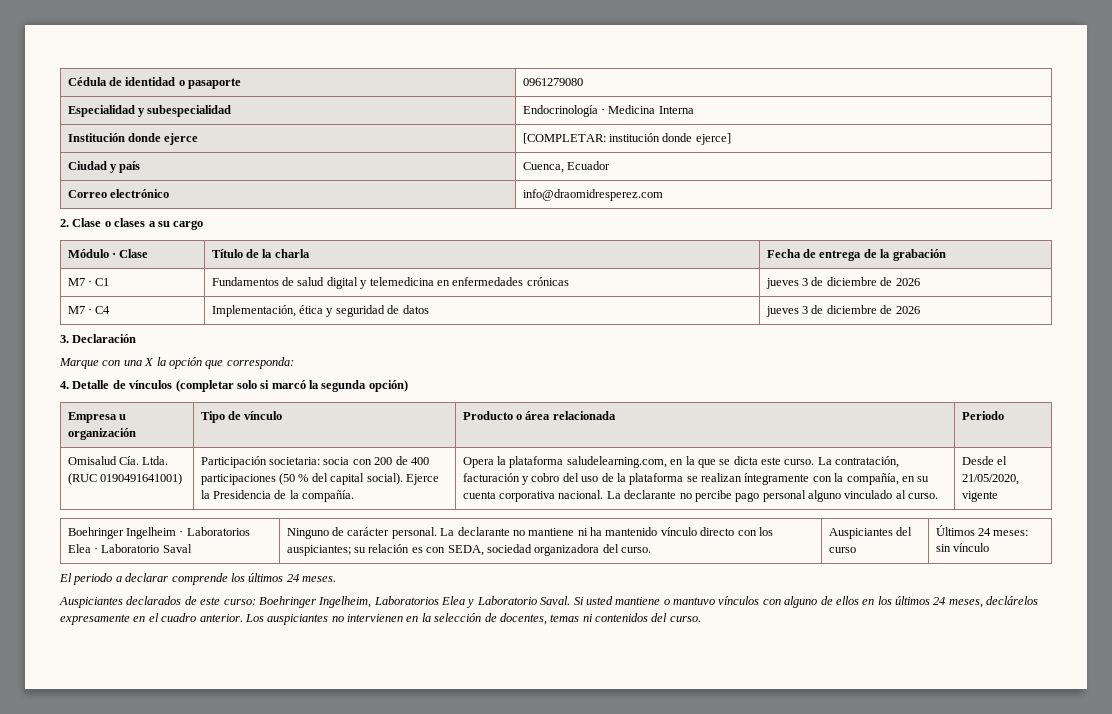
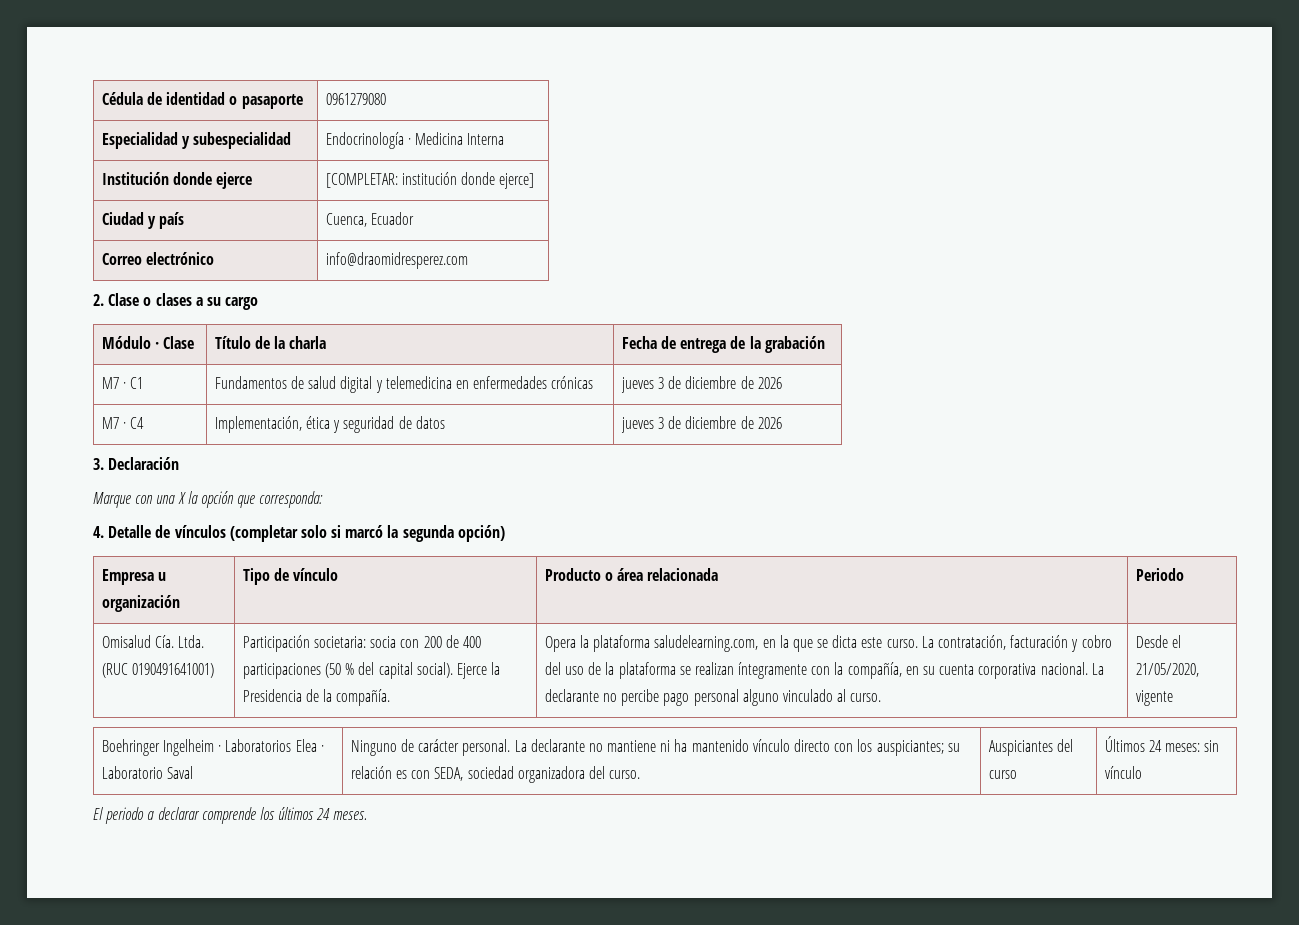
- Auspiciantes declarados de este curso: Boehringer Ingelheim, Laboratorios Elea y Laboratorio Saval. Si usted mantiene o mantuvo vínculos con alguno de ellos en los últimos 24 meses, declárelos expresamente en el cuadro anterior. Los auspiciantes no intervienen en la selección de docentes, temas ni contenidos del curso.

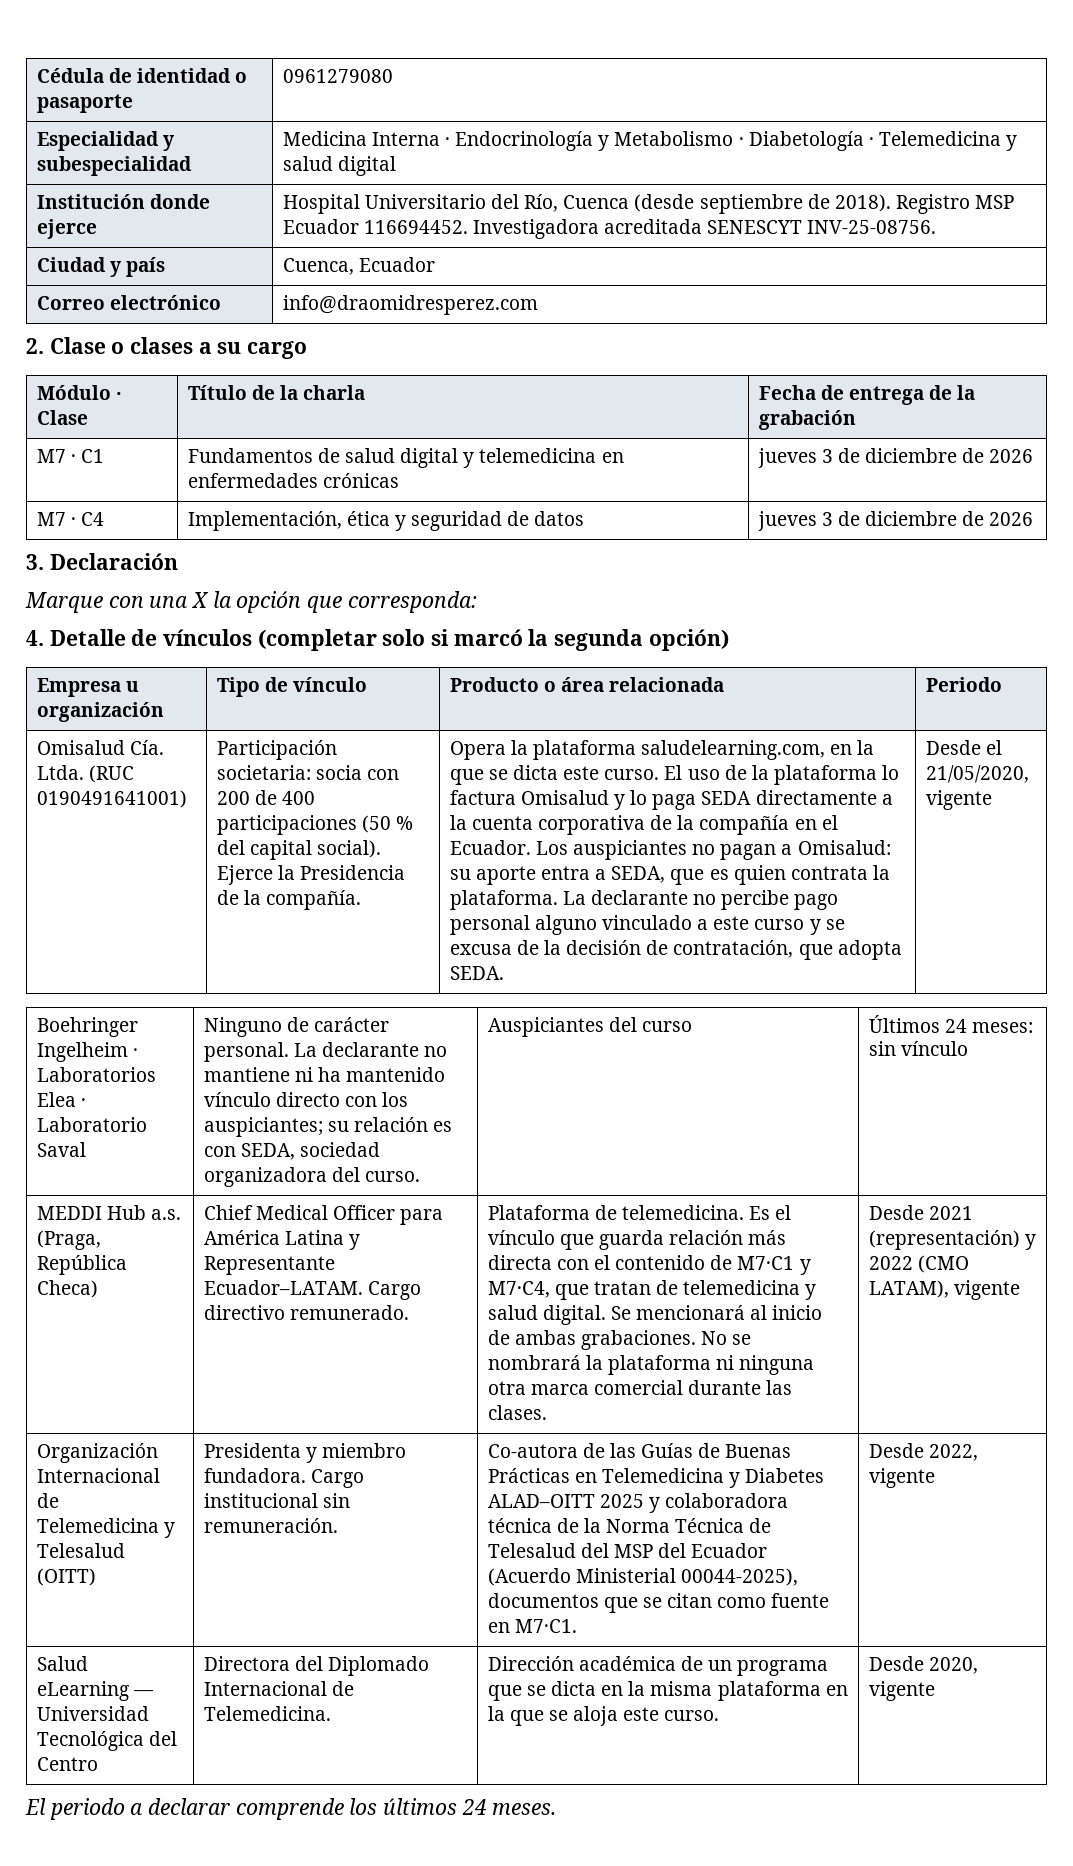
- Especialidad y subespecialidad | Endocrinología · Medicina Interna
- Institución donde ejerce | [COMPLETAR: institución donde ejerce]
+ Especialidad y subespecialidad | Medicina Interna · Endocrinología y Metabolismo · Diabetología · Telemedicina y salud digital
+ Institución donde ejerce | Hospital Universitario del Río, Cuenca (desde septiembre de 2018). Registro MSP Ecuador 116694452. Investigadora acreditada SENESCYT INV-25-08756.
- La contratación, facturación y cobro del uso de la plataforma se realizan íntegramente con la compañía, en su cuenta corporativa nacional.
+ El uso de la plataforma lo factura Omisalud y lo paga SEDA directamente a la cuenta corporativa de la compañía en el Ecuador. Los auspiciantes no pagan a Omisalud: su aporte entra a SEDA, que es quien contrata la plataforma.
- La declarante no percibe pago personal alguno vinculado al curso.
+ La declarante no percibe pago personal alguno vinculado a este curso y se excusa de la decisión de contratación, que adopta SEDA.
+ MEDDI Hub a.s. (Praga, República Checa) | Chief Medical Officer para América Latina y Representante Ecuador–LATAM. Cargo directivo remunerado. | Plataforma de telemedicina. Es el vínculo que guarda relación más directa con el contenido de M7·C1 y M7·C4, que tratan de telemedicina y salud digital. Se mencionará al inicio de ambas grabaciones. No se nombrará la plataforma ni ninguna otra marca comercial durante las clases. | Desde 2021 (representación) y 2022 (CMO LATAM), vigente
+ Organización Internacional de Telemedicina y Telesalud (OITT) | Presidenta y miembro fundadora. Cargo institucional sin remuneración. | Co-autora de las Guías de Buenas Prácticas en Telemedicina y Diabetes ALAD–OITT 2025 y colaboradora técnica de la Norma Técnica de Telesalud del MSP del Ecuador (Acuerdo Ministerial 00044-2025), documentos que se citan como fuente en M7·C1. | Desde 2022, vigente
+ Salud eLearning — Universidad Tecnológica del Centro | Directora del Diplomado Internacional de Telemedicina. | Dirección académica de un programa que se dicta en la misma plataforma en la que se aloja este curso. | Desde 2020, vigente

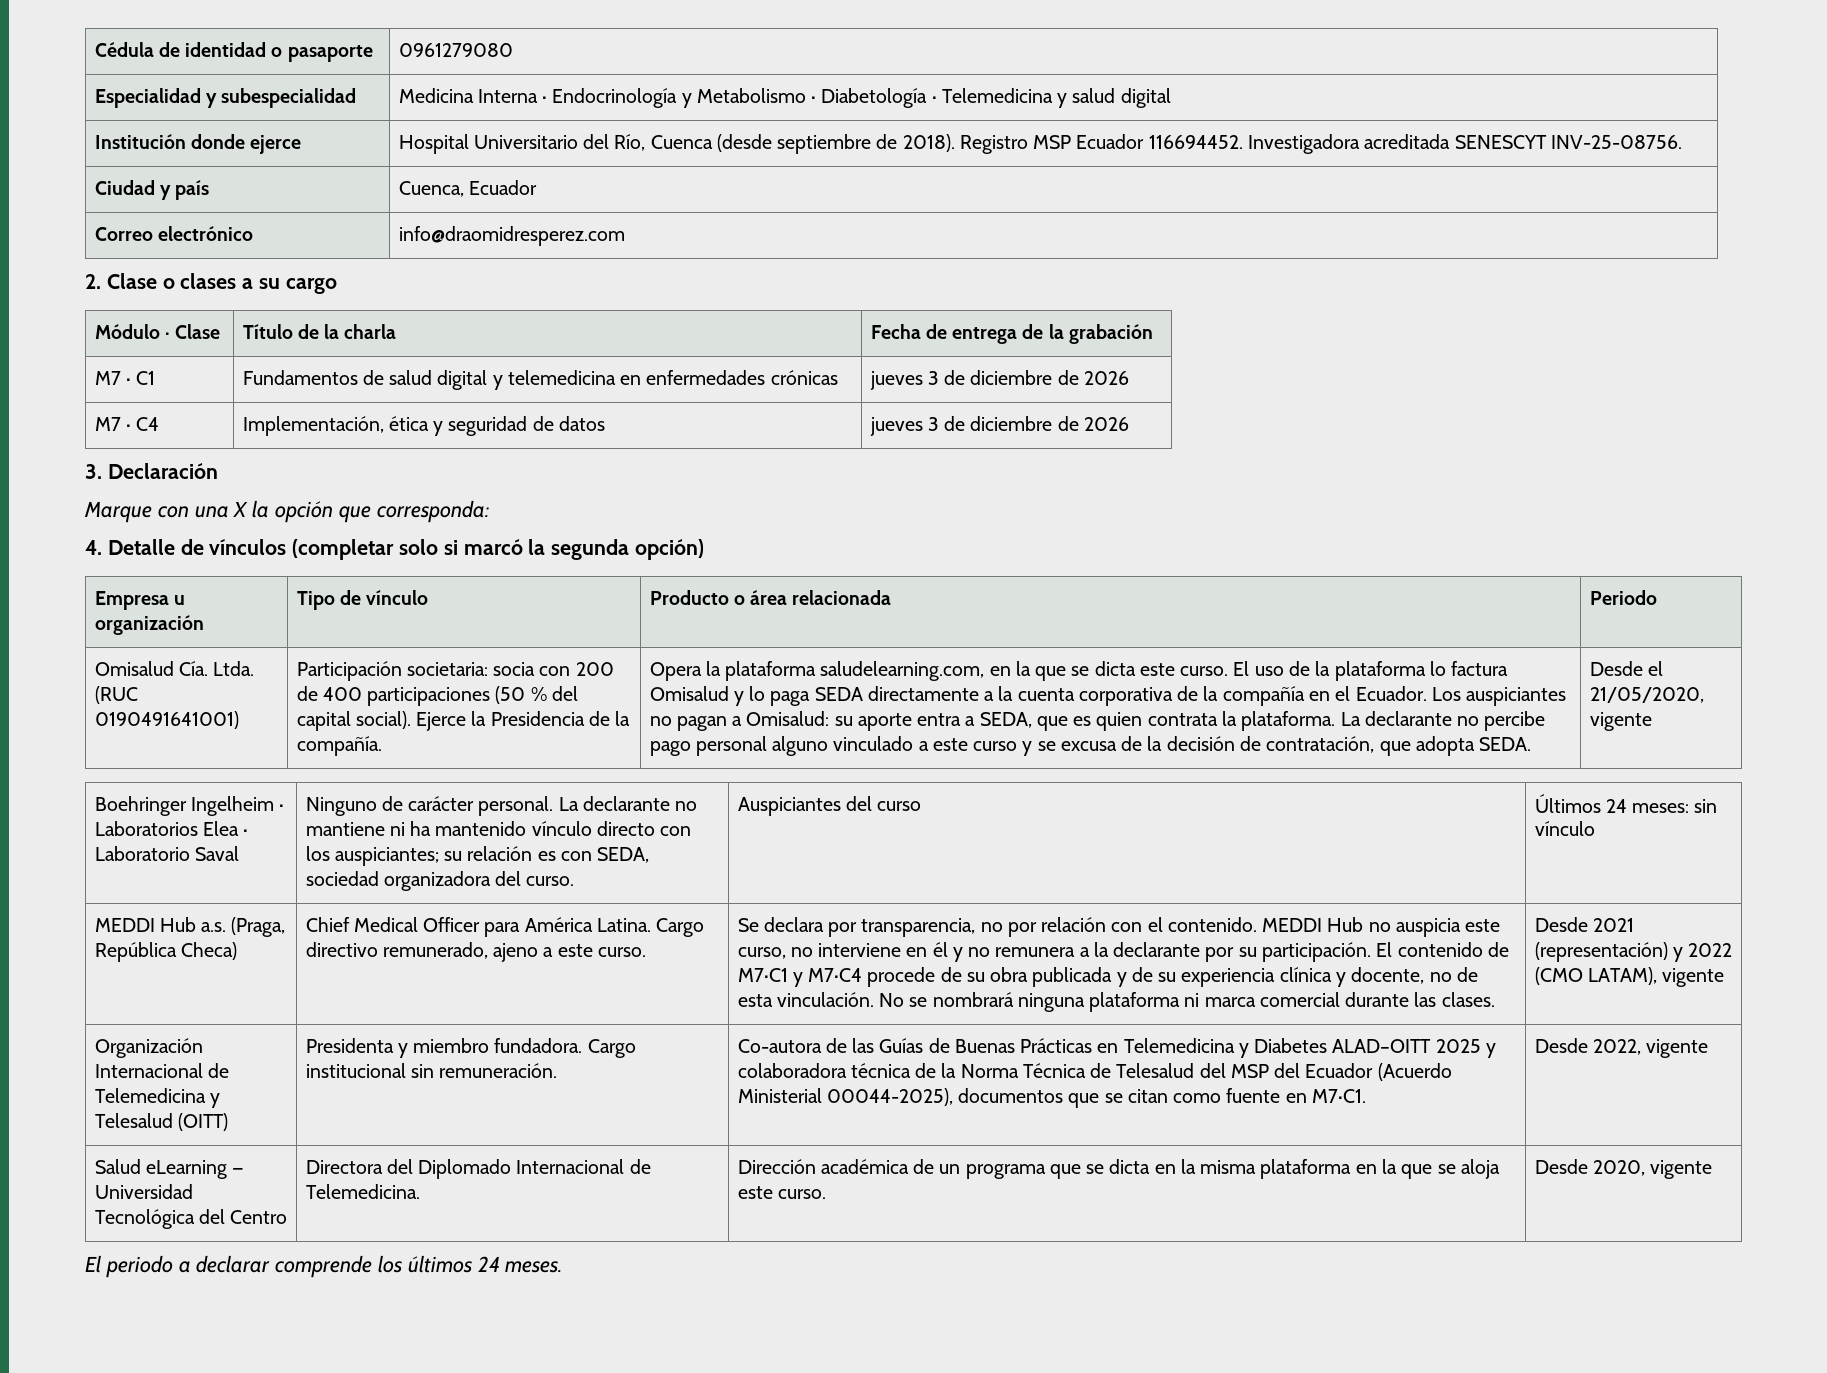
- Chief Medical Officer para América Latina y Representante Ecuador–LATAM. Cargo directivo remunerado. | Plataforma de telemedicina. Es el vínculo que guarda relación más directa con el contenido de M7·C1 y M7·C4, que tratan de telemedicina y salud digital. Se mencionará al inicio de ambas grabaciones.
+ Chief Medical Officer para América Latina. Cargo directivo remunerado, ajeno a este curso. | Se declara por transparencia, no por relación con el contenido. MEDDI Hub no auspicia este curso, no interviene en él y no remunera a la declarante por su participación. El contenido de M7·C1 y M7·C4 procede de su obra publicada y de su experiencia clínica y docente, no de esta vinculación.
- No se nombrará la plataforma ni ninguna otra marca comercial durante las clases.
+ No se nombrará ninguna plataforma ni marca comercial durante las clases.

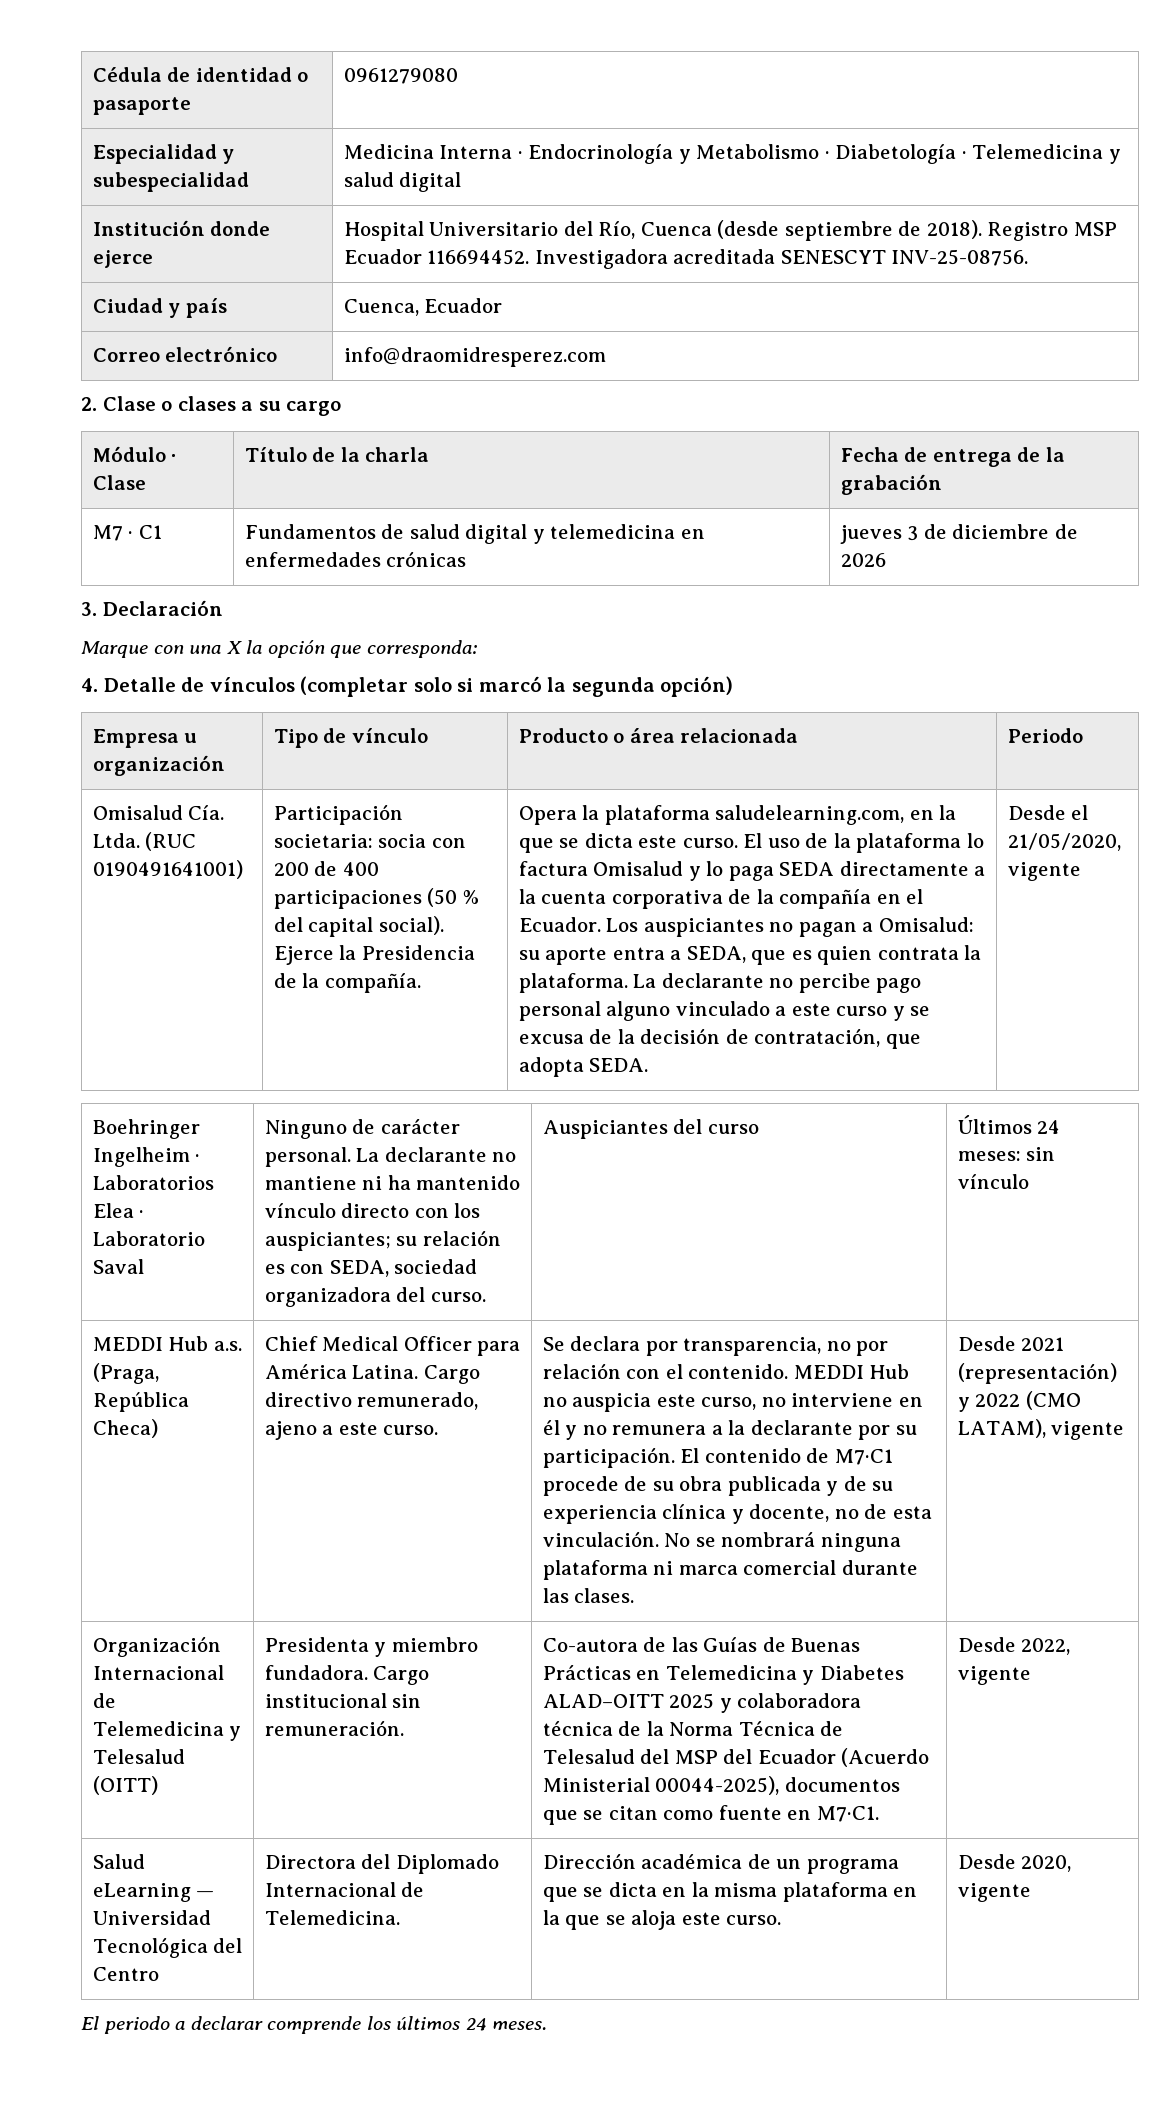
- M7 · C4 | Implementación, ética y seguridad de datos | jueves 3 de diciembre de 2026
- El contenido de M7·C1 y M7·C4 procede de su obra publicada y de su experiencia clínica y docente, no de esta vinculación.
+ El contenido de M7·C1 procede de su obra publicada y de su experiencia clínica y docente, no de esta vinculación.

